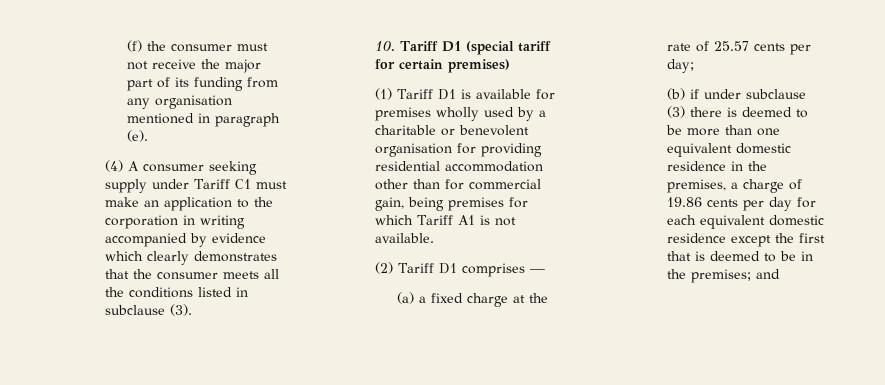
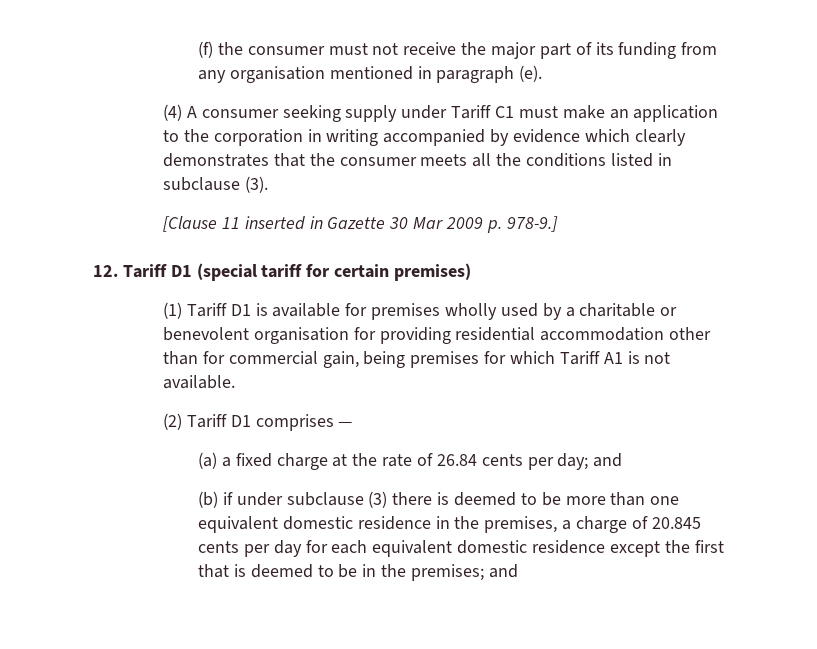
- 10. Tariff D1 (special tariff for certain premises)
+ [Clause 11 inserted in Gazette 30 Mar 2009 p. 978-9.]
+ 12. Tariff D1 (special tariff for certain premises)
- (a) a fixed charge at the rate of 25.57 cents per day;
+ (a) a fixed charge at the rate of 26.84 cents per day; and
- (b) if under subclause (3) there is deemed to be more than one equivalent domestic residence in the premises, a charge of 19.86 cents per day for each equivalent domestic residence except the first that is deemed to be in the premises; and
+ (b) if under subclause (3) there is deemed to be more than one equivalent domestic residence in the premises, a charge of 20.845 cents per day for each equivalent domestic residence except the first that is deemed to be in the premises; and

